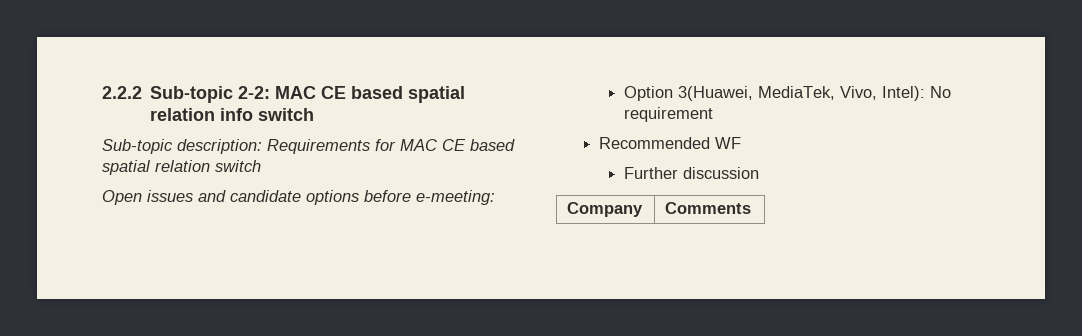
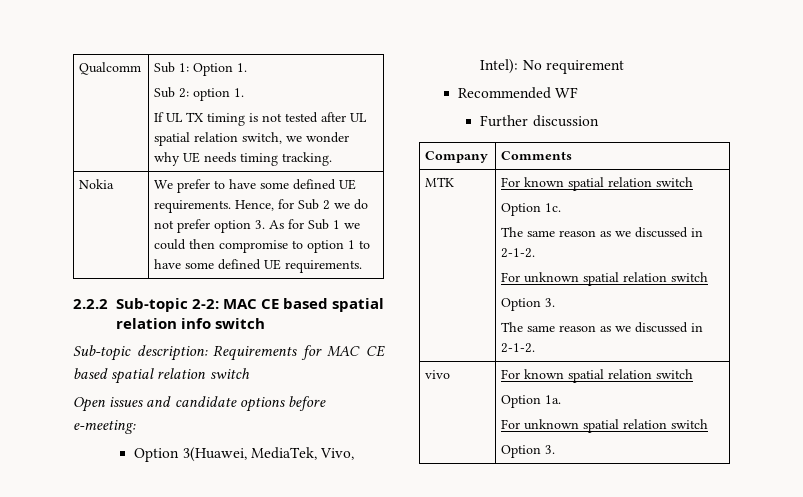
+ Qualcomm | Sub 1: Option 1.
+ Sub 2: option 1.
+ If UL TX timing is not tested after UL spatial relation switch, we wonder why UE needs timing tracking.
+ Nokia | We prefer to have some defined UE requirements. Hence, for Sub 2 we do not prefer option 3. As for Sub 1 we could then compromise to option 1 to have some defined UE requirements.
+ MTK | For known spatial relation switch
+ Option 1c.
+ The same reason as we discussed in 2-1-2.
+ For unknown spatial relation switch
+ Option 3.
+ The same reason as we discussed in 2-1-2.
+ vivo | For known spatial relation switch
+ Option 1a.
+ For unknown spatial relation switch
+ Option 3.

